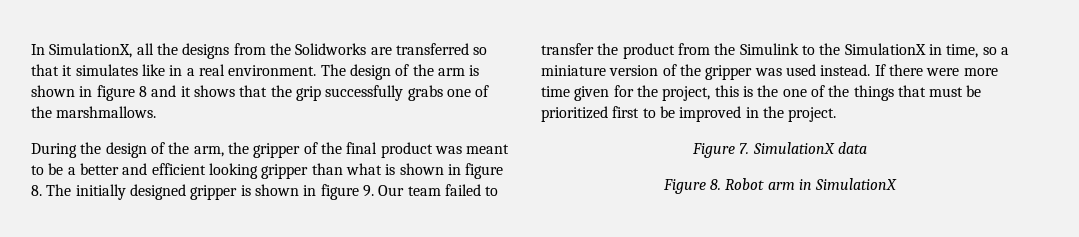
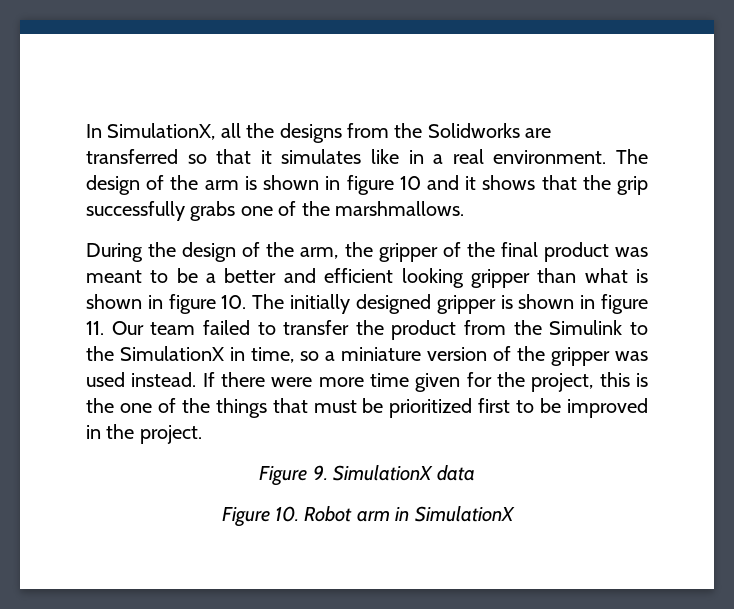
- The design of the arm is shown in figure 8 and it shows that the grip successfully grabs one of the marshmallows.
+ The design of the arm is shown in figure 10 and it shows that the grip successfully grabs one of the marshmallows.
- During the design of the arm, the gripper of the final product was meant to be a better and efficient looking gripper than what is shown in figure 8. The initially designed gripper is shown in figure 9. Our team failed to transfer the product from the Simulink to the SimulationX in time, so a miniature version of the gripper was used instead.
+ During the design of the arm, the gripper of the final product was meant to be a better and efficient looking gripper than what is shown in figure 10. The initially designed gripper is shown in figure 11. Our team failed to transfer the product from the Simulink to the SimulationX in time, so a miniature version of the gripper was used instead.
- Figure 7. SimulationX data
+ Figure 9. SimulationX data
- Figure 8. Robot arm in SimulationX
+ Figure 10. Robot arm in SimulationX

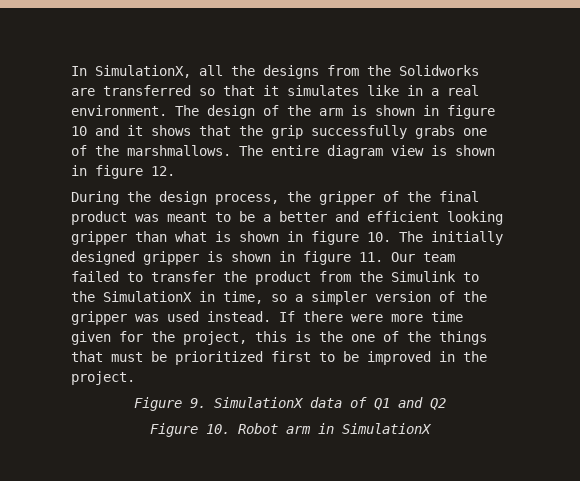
+ The entire diagram view is shown in figure 12.
- During the design of the arm, the gripper of the final product was meant to be a better and efficient looking gripper than what is shown in figure 10. The initially designed gripper is shown in figure 11. Our team failed to transfer the product from the Simulink to the SimulationX in time, so a miniature version of the gripper was used instead.
+ During the design process, the gripper of the final product was meant to be a better and efficient looking gripper than what is shown in figure 10. The initially designed gripper is shown in figure 11. Our team failed to transfer the product from the Simulink to the SimulationX in time, so a simpler version of the gripper was used instead.
- Figure 9. SimulationX data
+ Figure 9. SimulationX data of Q1 and Q2

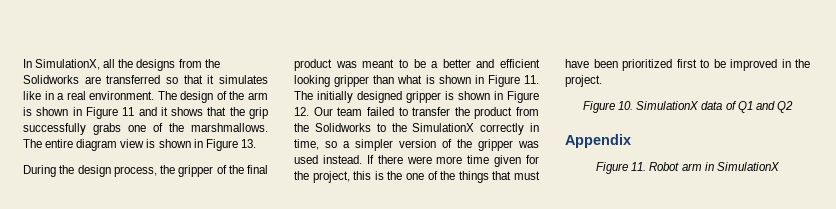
- The design of the arm is shown in figure 10 and it shows that the grip successfully grabs one of the marshmallows.
+ The design of the arm is shown in Figure 11 and it shows that the grip successfully grabs one of the marshmallows.
- The entire diagram view is shown in figure 12.
+ The entire diagram view is shown in Figure 13.
- During the design process, the gripper of the final product was meant to be a better and efficient looking gripper than what is shown in figure 10. The initially designed gripper is shown in figure 11. Our team failed to transfer the product from the Simulink to the SimulationX in time, so a simpler version of the gripper was used instead.
+ During the design process, the gripper of the final product was meant to be a better and efficient looking gripper than what is shown in Figure 11. The initially designed gripper is shown in Figure 12. Our team failed to transfer the product from the Solidworks to the SimulationX correctly in time, so a simpler version of the gripper was used instead.
- If there were more time given for the project, this is the one of the things that must be prioritized first to be improved in the project.
+ If there were more time given for the project, this is the one of the things that must have been prioritized first to be improved in the project.
- Figure 9. SimulationX data of Q1 and Q2
+ Figure 10. SimulationX data of Q1 and Q2
- Figure 10. Robot arm in SimulationX
+ Appendix
+ Figure 11. Robot arm in SimulationX

